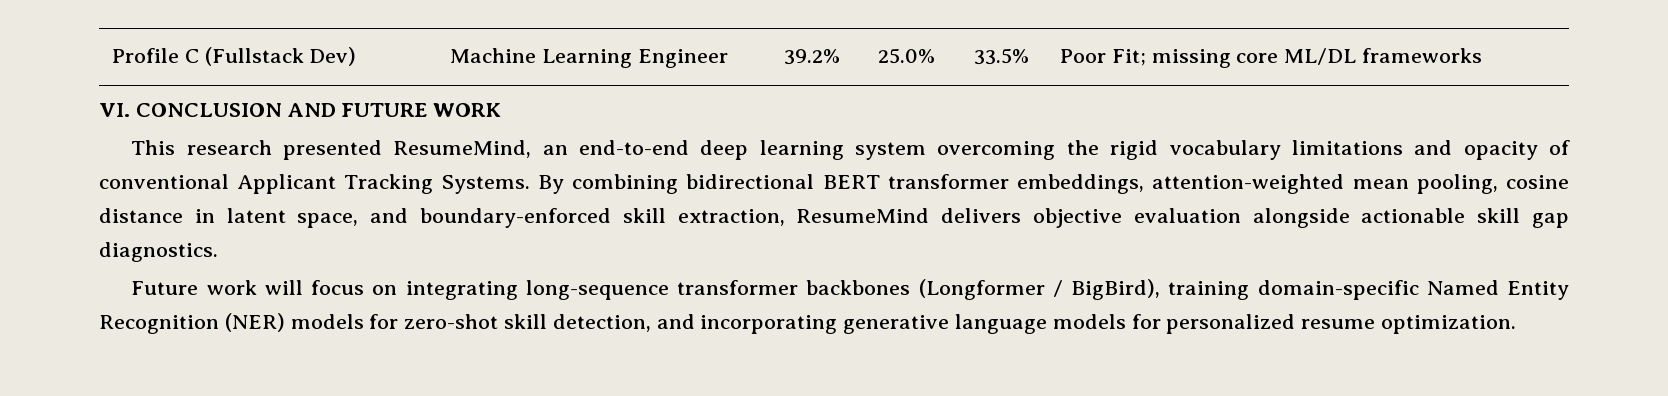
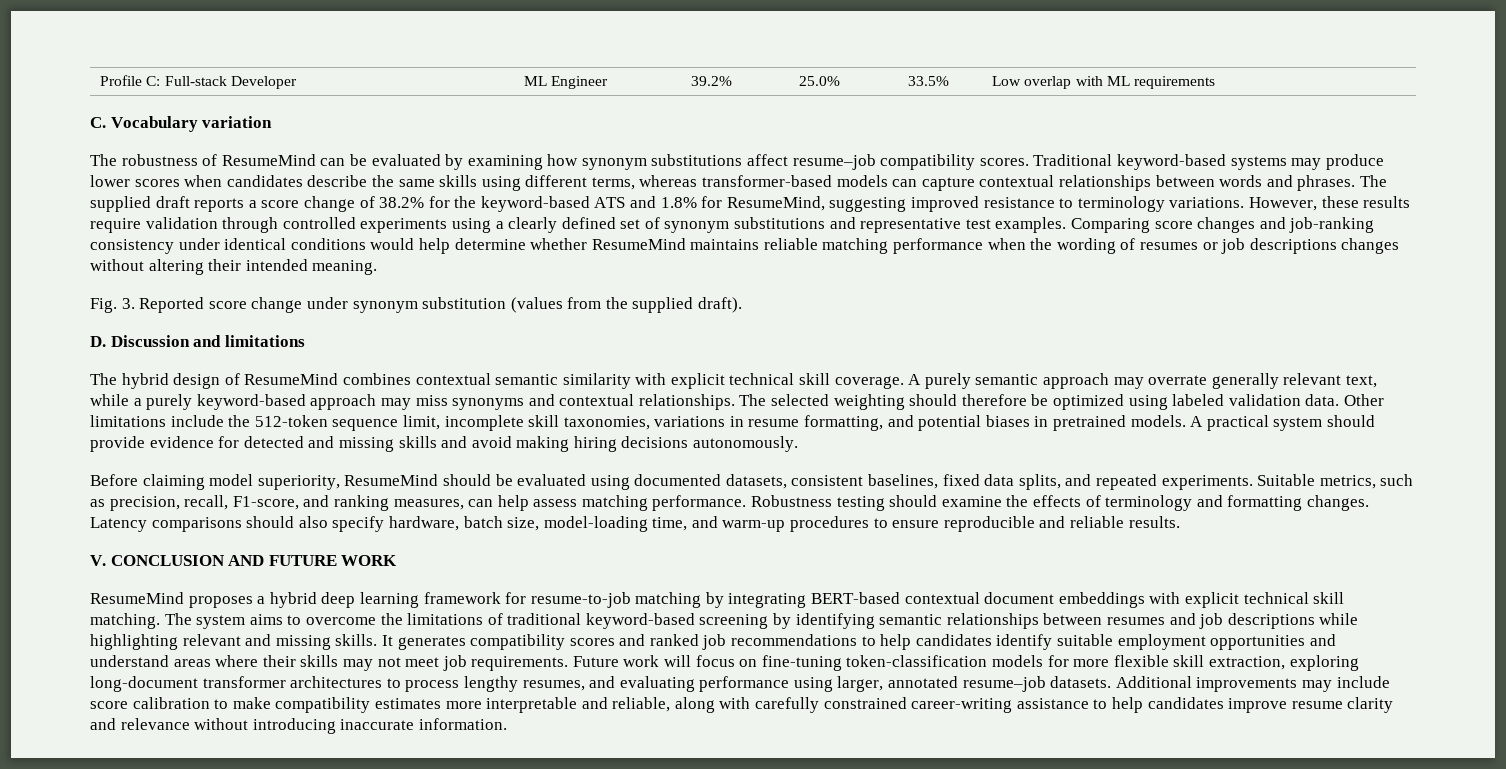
- Profile C (Fullstack Dev) | Machine Learning Engineer | 39.2% | 25.0% | 33.5% | Poor Fit; missing core ML/DL frameworks
- VI. CONCLUSION AND FUTURE WORK
- This research presented ResumeMind, an end-to-end deep learning system overcoming the rigid vocabulary limitations and opacity of conventional Applicant Tracking Systems. By combining bidirectional BERT transformer embeddings, attention-weighted mean pooling, cosine distance in latent space, and boundary-enforced skill extraction, ResumeMind delivers objective evaluation alongside actionable skill gap diagnostics.
- Future work will focus on integrating long-sequence transformer backbones (Longformer / BigBird), training domain-specific Named Entity Recognition (NER) models for zero-shot skill detection, and incorporating generative language models for personalized resume optimization.
+ Profile C: Full-stack Developer | ML Engineer | 39.2% | 25.0% | 33.5% | Low overlap with ML requirements
+ C. Vocabulary variation
+ The robustness of ResumeMind can be evaluated by examining how synonym substitutions affect resume–job compatibility scores. Traditional keyword-based systems may produce lower scores when candidates describe the same skills using different terms, whereas transformer-based models can capture contextual relationships between words and phrases. The supplied draft reports a score change of 38.2% for the keyword-based ATS and 1.8% for ResumeMind, suggesting improved resistance to terminology variations. However, these results require validation through controlled experiments using a clearly defined set of synonym substitutions and representative test examples. Comparing score changes and job-ranking consistency under identical conditions would help determine whether ResumeMind maintains reliable matching performance when the wording of resumes or job descriptions changes without altering their intended meaning.
+ Fig. 3. Reported score change under synonym substitution (values from the supplied draft).
+ D. Discussion and limitations
+ The hybrid design of ResumeMind combines contextual semantic similarity with explicit technical skill coverage. A purely semantic approach may overrate generally relevant text, while a purely keyword-based approach may miss synonyms and contextual relationships. The selected weighting should therefore be optimized using labeled validation data. Other limitations include the 512-token sequence limit, incomplete skill taxonomies, variations in resume formatting, and potential biases in pretrained models. A practical system should provide evidence for detected and missing skills and avoid making hiring decisions autonomously.
+ Before claiming model superiority, ResumeMind should be evaluated using documented datasets, consistent baselines, fixed data splits, and repeated experiments. Suitable metrics, such as precision, recall, F1-score, and ranking measures, can help assess matching performance. Robustness testing should examine the effects of terminology and formatting changes. Latency comparisons should also specify hardware, batch size, model-loading time, and warm-up procedures to ensure reproducible and reliable results.
+ V. CONCLUSION AND FUTURE WORK
+ ResumeMind proposes a hybrid deep learning framework for resume-to-job matching by integrating BERT-based contextual document embeddings with explicit technical skill matching. The system aims to overcome the limitations of traditional keyword-based screening by identifying semantic relationships between resumes and job descriptions while highlighting relevant and missing skills. It generates compatibility scores and ranked job recommendations to help candidates identify suitable employment opportunities and understand areas where their skills may not meet job requirements. Future work will focus on fine-tuning token-classification models for more flexible skill extraction, exploring long-document transformer architectures to process lengthy resumes, and evaluating performance using larger, annotated resume–job datasets. Additional improvements may include score calibration to make compatibility estimates more interpretable and reliable, along with carefully constrained career-writing assistance to help candidates improve resume clarity and relevance without introducing inaccurate information.

